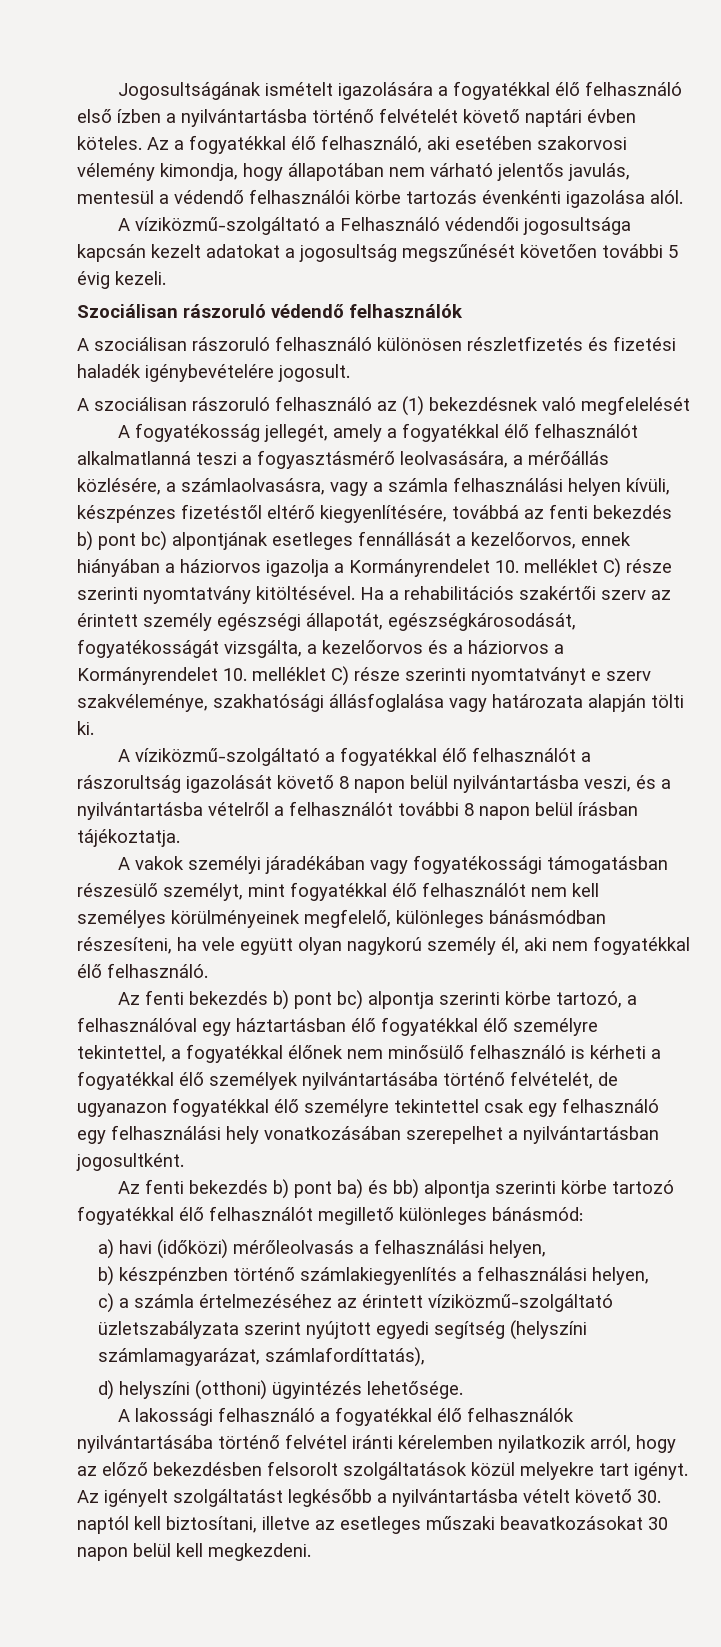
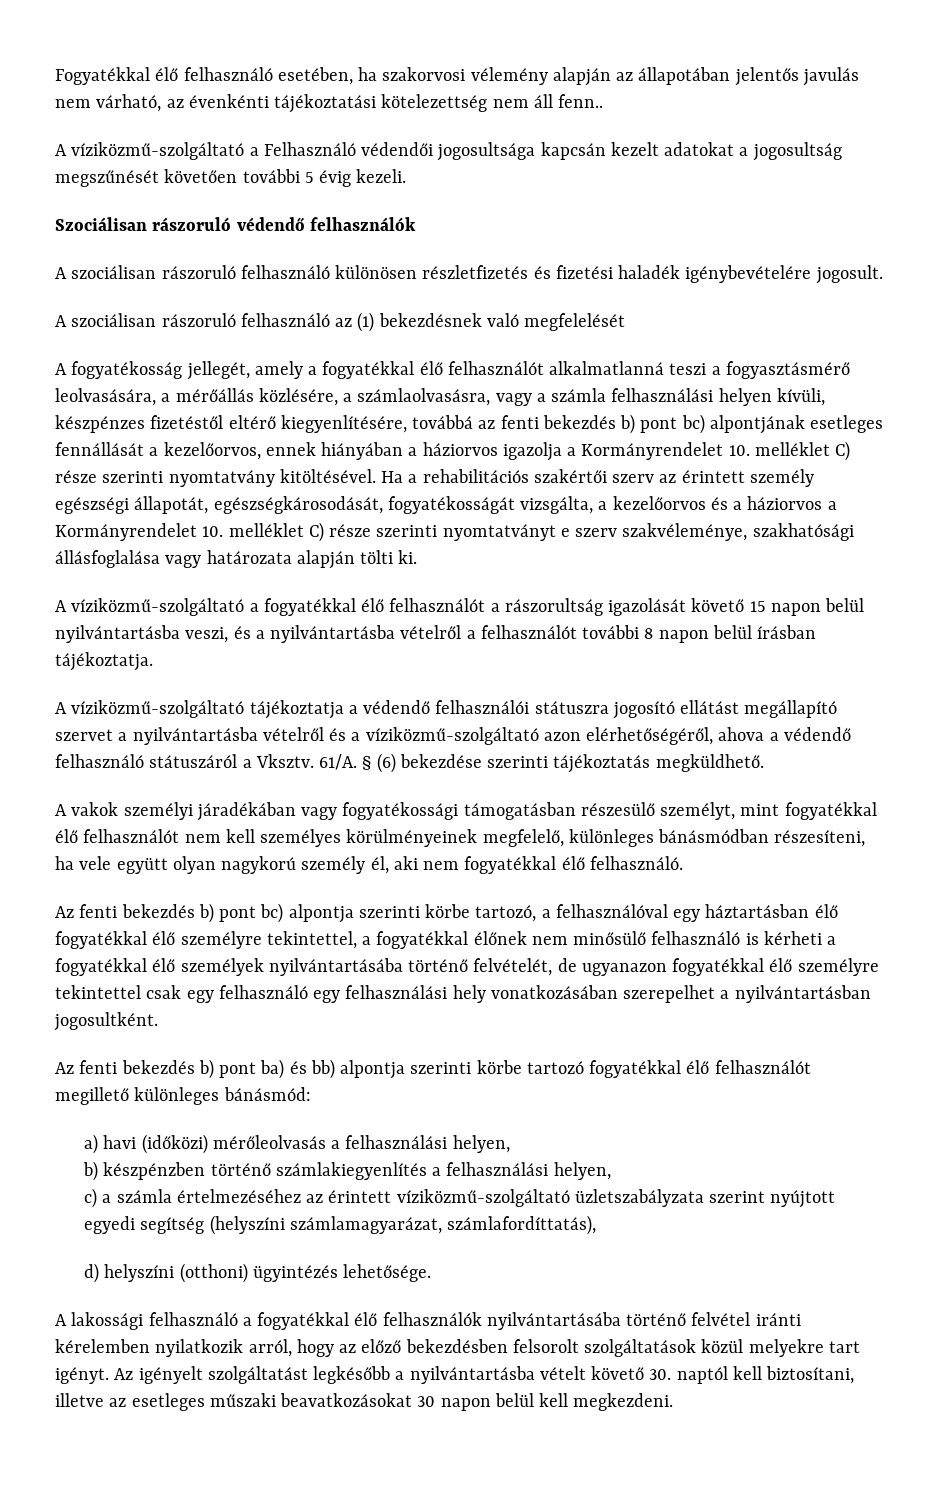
- Jogosultságának ismételt igazolására a fogyatékkal élő felhasználó első ízben a nyilvántartásba történő felvételét követő naptári évben köteles. Az a fogyatékkal élő felhasználó, aki esetében szakorvosi vélemény kimondja, hogy állapotában nem várható jelentős javulás, mentesül a védendő felhasználói körbe tartozás évenkénti igazolása alól.
+ Fogyatékkal élő felhasználó esetében, ha szakorvosi vélemény alapján az állapotában jelentős javulás nem várható, az évenkénti tájékoztatási kötelezettség nem áll fenn..
- A víziközmű-szolgáltató a fogyatékkal élő felhasználót a rászorultság igazolását követő 8 napon belül nyilvántartásba veszi, és a nyilvántartásba vételről a felhasználót további 8 napon belül írásban tájékoztatja.
+ A víziközmű-szolgáltató a fogyatékkal élő felhasználót a rászorultság igazolását követő 15 napon belül nyilvántartásba veszi, és a nyilvántartásba vételről a felhasználót további 8 napon belül írásban tájékoztatja.
+ A víziközmű-szolgáltató tájékoztatja a védendő felhasználói státuszra jogosító ellátást megállapító szervet a nyilvántartásba vételről és a víziközmű-szolgáltató azon elérhetőségéről, ahova a védendő felhasználó státuszáról a Vksztv. 61/A. § (6) bekezdése szerinti tájékoztatás megküldhető.

